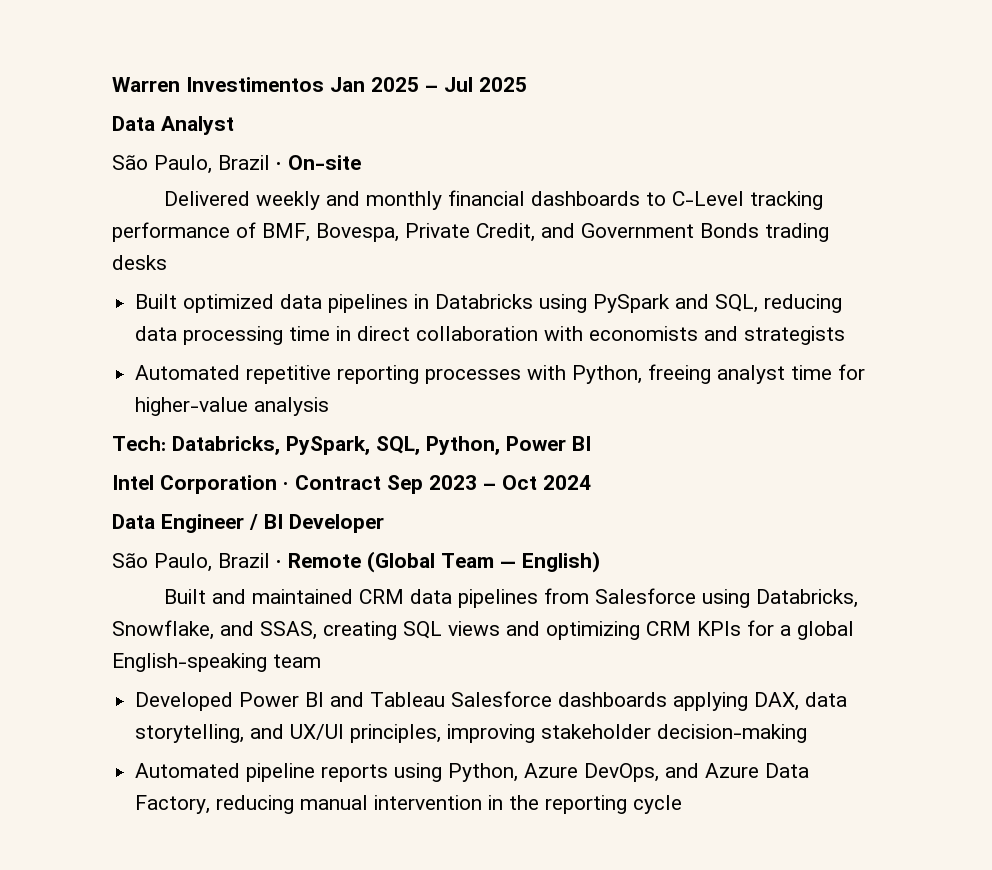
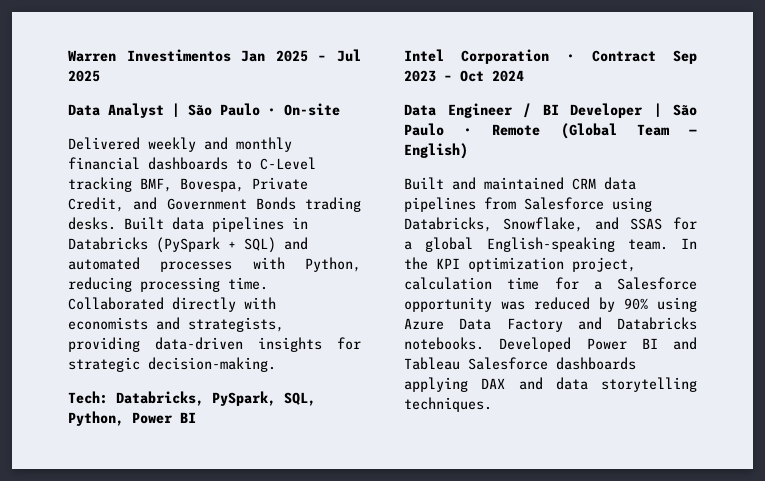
- Data Analyst
- São Paulo, Brazil · On-site
+ Data Analyst | São Paulo · On-site
- Delivered weekly and monthly financial dashboards to C-Level tracking performance of BMF, Bovespa, Private Credit, and Government Bonds trading desks
- Built optimized data pipelines in Databricks using PySpark and SQL, reducing data processing time in direct collaboration with economists and strategists
- Automated repetitive reporting processes with Python, freeing analyst time for higher-value analysis
+ Delivered weekly and monthly financial dashboards to C-Level tracking BMF, Bovespa, Private Credit, and Government Bonds trading desks. Built data pipelines in Databricks (PySpark + SQL) and automated processes with Python, reducing processing time. Collaborated directly with economists and strategists, providing data-driven insights for strategic decision-making.
- Data Engineer / BI Developer
- São Paulo, Brazil · Remote (Global Team — English)
+ Data Engineer / BI Developer | São Paulo · Remote (Global Team — English)
- Built and maintained CRM data pipelines from Salesforce using Databricks, Snowflake, and SSAS, creating SQL views and optimizing CRM KPIs for a global English-speaking team
- Developed Power BI and Tableau Salesforce dashboards applying DAX, data storytelling, and UX/UI principles, improving stakeholder decision-making
- Automated pipeline reports using Python, Azure DevOps, and Azure Data Factory, reducing manual intervention in the reporting cycle
+ Built and maintained CRM data pipelines from Salesforce using Databricks, Snowflake, and SSAS for a global English-speaking team. In the KPI optimization project, calculation time for a Salesforce opportunity was reduced by 90% using Azure Data Factory and Databricks notebooks. Developed Power BI and Tableau Salesforce dashboards applying DAX and data storytelling techniques.

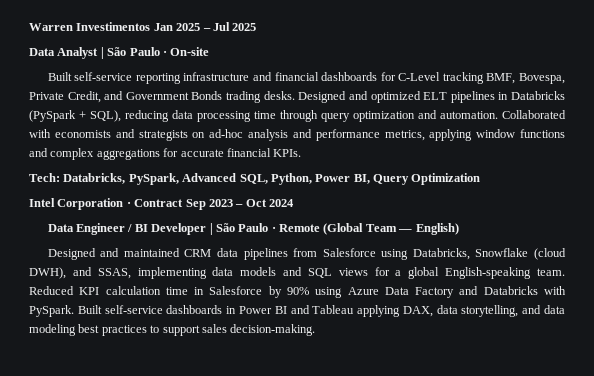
- Delivered weekly and monthly financial dashboards to C-Level tracking BMF, Bovespa, Private Credit, and Government Bonds trading desks.
+ Built self-service reporting infrastructure and financial dashboards for C-Level tracking BMF, Bovespa, Private Credit, and Government Bonds trading desks.
- Built data pipelines in Databricks (PySpark + SQL) and automated processes with Python, reducing processing time. Collaborated directly with economists and strategists, providing data-driven insights for strategic decision-making.
+ Designed and optimized ELT pipelines in Databricks (PySpark + SQL), reducing data processing time through query optimization and automation. Collaborated with economists and strategists on ad-hoc analysis and performance metrics, applying window functions and complex aggregations for accurate financial KPIs.
- Tech: Databricks, PySpark, SQL, Python, Power BI
+ Tech: Databricks, PySpark, Advanced SQL, Python, Power BI, Query Optimization
- Built and maintained CRM data pipelines from Salesforce using Databricks, Snowflake, and SSAS for a global English-speaking team.
+ Designed and maintained CRM data pipelines from Salesforce using Databricks, Snowflake (cloud DWH), and SSAS, implementing data models and SQL views for a global English-speaking team.
- In the KPI optimization project, calculation time for a Salesforce opportunity was reduced by 90% using Azure Data Factory and Databricks notebooks. Developed Power BI and Tableau Salesforce dashboards applying DAX and data storytelling techniques.
+ Reduced KPI calculation time in Salesforce by 90% using Azure Data Factory and Databricks with PySpark. Built self-service dashboards in Power BI and Tableau applying DAX, data storytelling, and data modeling best practices to support sales decision-making.

